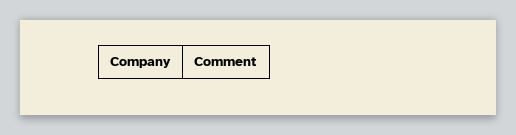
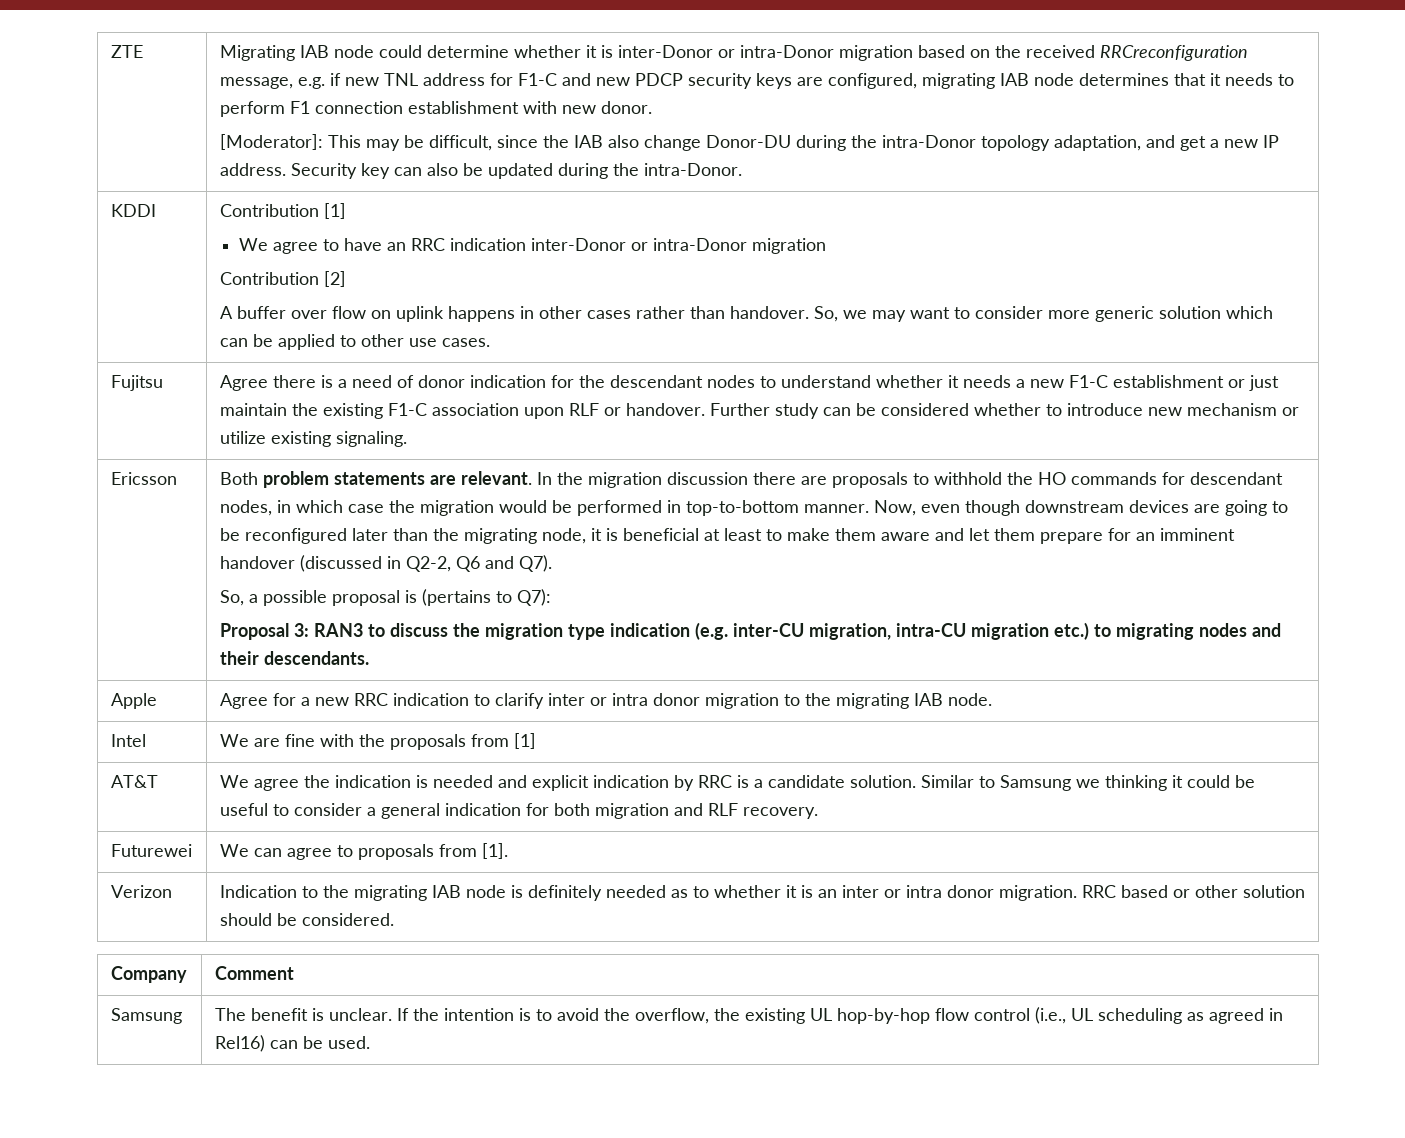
+ ZTE | Migrating IAB node could determine whether it is inter-Donor or intra-Donor migration based on the received RRCreconfiguration message, e.g. if new TNL address for F1-C and new PDCP security keys are configured, migrating IAB node determines that it needs to perform F1 connection establishment with new donor.
+ [Moderator]: This may be difficult, since the IAB also change Donor-DU during the intra-Donor topology adaptation, and get a new IP address. Security key can also be updated during the intra-Donor.
+ KDDI | Contribution [1]
+ We agree to have an RRC indication inter-Donor or intra-Donor migration
+ Contribution [2]
+ A buffer over flow on uplink happens in other cases rather than handover. So, we may want to consider more generic solution which can be applied to other use cases.
+ Fujitsu | Agree there is a need of donor indication for the descendant nodes to understand whether it needs a new F1-C establishment or just maintain the existing F1-C association upon RLF or handover. Further study can be considered whether to introduce new mechanism or utilize existing signaling.
+ Ericsson | Both problem statements are relevant. In the migration discussion there are proposals to withhold the HO commands for descendant nodes, in which case the migration would be performed in top-to-bottom manner. Now, even though downstream devices are going to be reconfigured later than the migrating node, it is beneficial at least to make them aware and let them prepare for an imminent handover (discussed in Q2-2, Q6 and Q7).
+ So, a possible proposal is (pertains to Q7):
+ Proposal 3: RAN3 to discuss the migration type indication (e.g. inter-CU migration, intra-CU migration etc.) to migrating nodes and their descendants.
+ Apple | Agree for a new RRC indication to clarify inter or intra donor migration to the migrating IAB node.
+ Intel | We are fine with the proposals from [1]
+ AT&T | We agree the indication is needed and explicit indication by RRC is a candidate solution. Similar to Samsung we thinking it could be useful to consider a general indication for both migration and RLF recovery.
+ Futurewei | We can agree to proposals from [1].
+ Verizon | Indication to the migrating IAB node is definitely needed as to whether it is an inter or intra donor migration. RRC based or other solution should be considered.
  Company | Comment
+ Samsung | The benefit is unclear. If the intention is to avoid the overflow, the existing UL hop-by-hop flow control (i.e., UL scheduling as agreed in Rel16) can be used.

